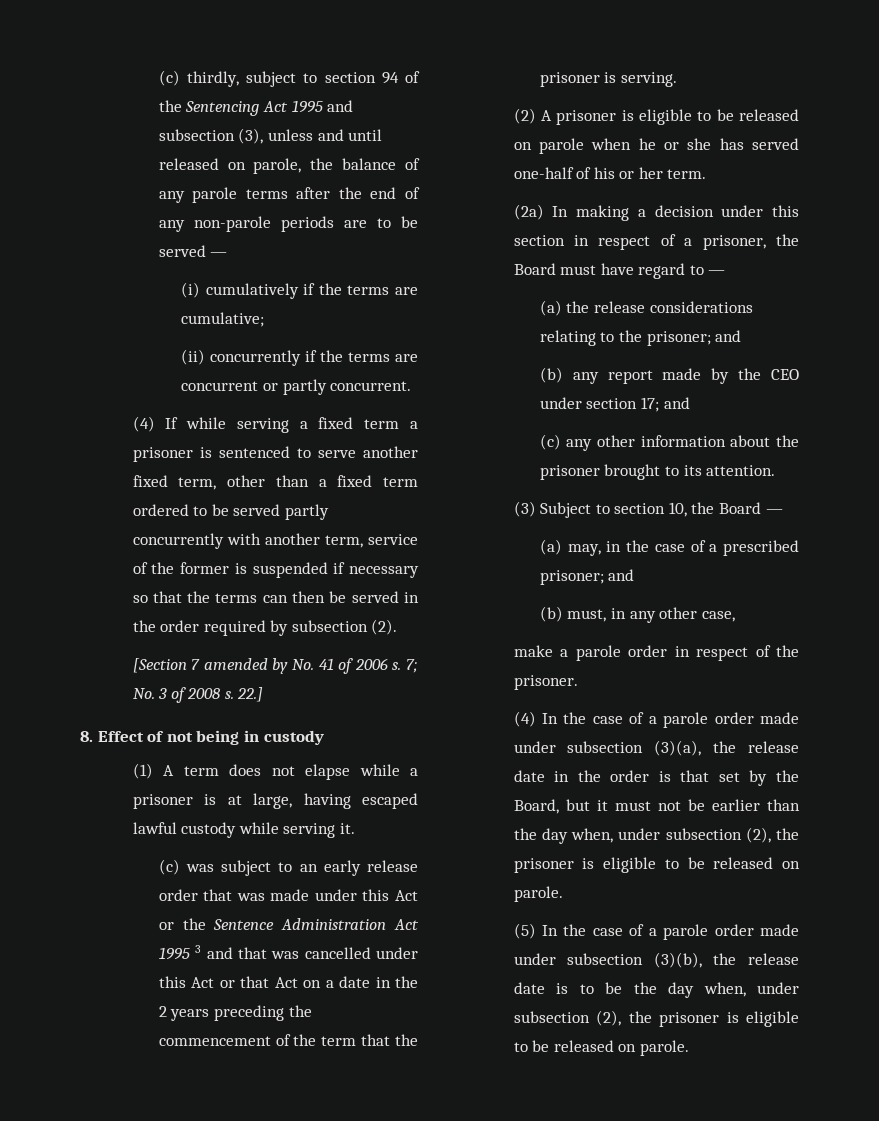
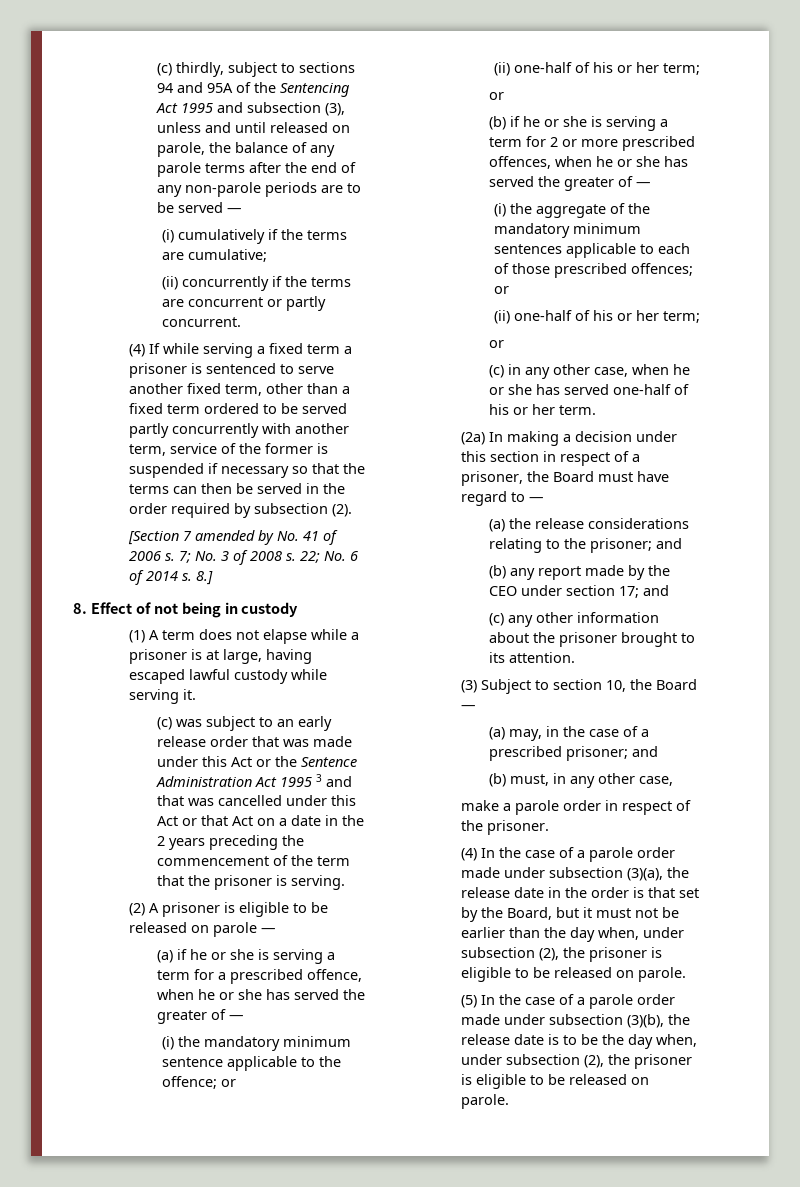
- (c) thirdly, subject to section 94 of the Sentencing Act 1995 and subsection (3), unless and until released on parole, the balance of any parole terms after the end of any non-parole periods are to be served —
+ (c) thirdly, subject to sections 94 and 95A of the Sentencing Act 1995 and subsection (3), unless and until released on parole, the balance of any parole terms after the end of any non-parole periods are to be served —
- 22.]
+ 22; No. 6 of 2014 s. 8.]
- (2) A prisoner is eligible to be released on parole when he or she has served one-half of his or her term.
+ (2) A prisoner is eligible to be released on parole —
+ (a) if he or she is serving a term for a prescribed offence, when he or she has served the greater of —
+ (i) the mandatory minimum sentence applicable to the offence; or
+ (ii) one-half of his or her term;
+ or
+ (b) if he or she is serving a term for 2 or more prescribed offences, when he or she has served the greater of —
+ (i) the aggregate of the mandatory minimum sentences applicable to each of those prescribed offences; or
+ (ii) one-half of his or her term;
+ or
+ (c) in any other case, when he or she has served one-half of his or her term.

